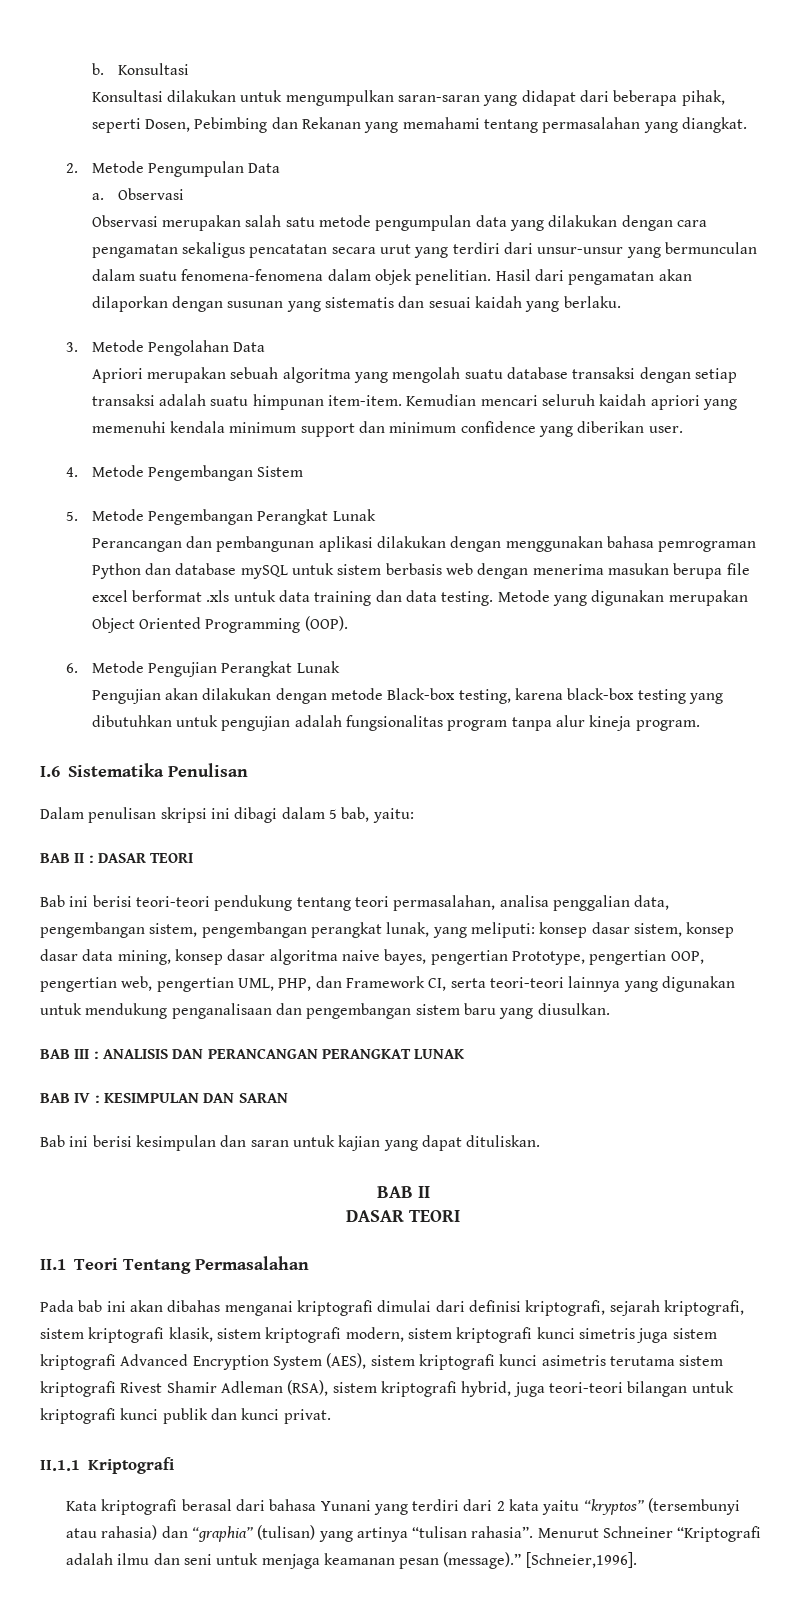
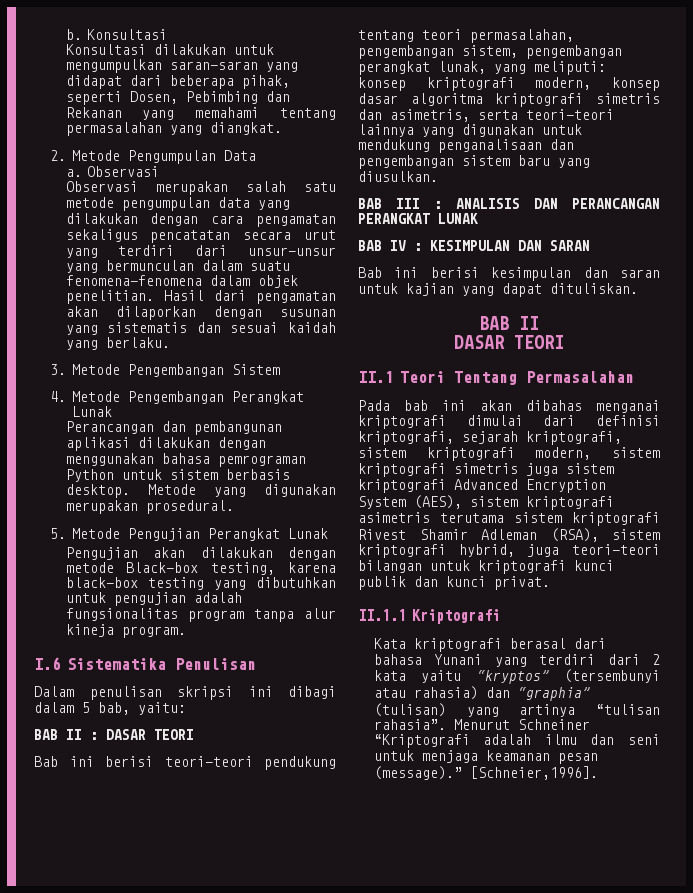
- 3. Metode Pengolahan Data
- Apriori merupakan sebuah algoritma yang mengolah suatu database transaksi dengan setiap transaksi adalah suatu himpunan item-item. Kemudian mencari seluruh kaidah apriori yang memenuhi kendala minimum support dan minimum confidence yang diberikan user.
- 4. Metode Pengembangan Sistem
+ 3. Metode Pengembangan Sistem
- 5. Metode Pengembangan Perangkat Lunak
+ 4. Metode Pengembangan Perangkat Lunak
- Perancangan dan pembangunan aplikasi dilakukan dengan menggunakan bahasa pemrograman Python dan database mySQL untuk sistem berbasis web dengan menerima masukan berupa file excel berformat .xls untuk data training dan data testing. Metode yang digunakan merupakan Object Oriented Programming (OOP).
- 6. Metode Pengujian Perangkat Lunak
+ Perancangan dan pembangunan aplikasi dilakukan dengan menggunakan bahasa pemrograman Python untuk sistem berbasis desktop. Metode yang digunakan merupakan prosedural.
+ 5. Metode Pengujian Perangkat Lunak
- Bab ini berisi teori-teori pendukung tentang teori permasalahan, analisa penggalian data, pengembangan sistem, pengembangan perangkat lunak, yang meliputi: konsep dasar sistem, konsep dasar data mining, konsep dasar algoritma naive bayes, pengertian Prototype, pengertian OOP, pengertian web, pengertian UML, PHP, dan Framework CI, serta teori-teori lainnya yang digunakan untuk mendukung penganalisaan dan pengembangan sistem baru yang diusulkan.
+ Bab ini berisi teori-teori pendukung tentang teori permasalahan, pengembangan sistem, pengembangan perangkat lunak, yang meliputi: konsep kriptografi modern, konsep dasar algoritma kriptografi simetris dan asimetris, serta teori-teori lainnya yang digunakan untuk mendukung penganalisaan dan pengembangan sistem baru yang diusulkan.
- Pada bab ini akan dibahas menganai kriptografi dimulai dari definisi kriptografi, sejarah kriptografi, sistem kriptografi klasik, sistem kriptografi modern, sistem kriptografi kunci simetris juga sistem kriptografi Advanced Encryption System (AES), sistem kriptografi kunci asimetris terutama sistem kriptografi Rivest Shamir Adleman (RSA), sistem kriptografi hybrid, juga teori-teori bilangan untuk kriptografi kunci publik dan kunci privat.
+ Pada bab ini akan dibahas menganai kriptografi dimulai dari definisi kriptografi, sejarah kriptografi, sistem kriptografi modern, sistem kriptografi simetris juga sistem kriptografi Advanced Encryption System (AES), sistem kriptografi asimetris terutama sistem kriptografi Rivest Shamir Adleman (RSA), sistem kriptografi hybrid, juga teori-teori bilangan untuk kriptografi kunci publik dan kunci privat.

